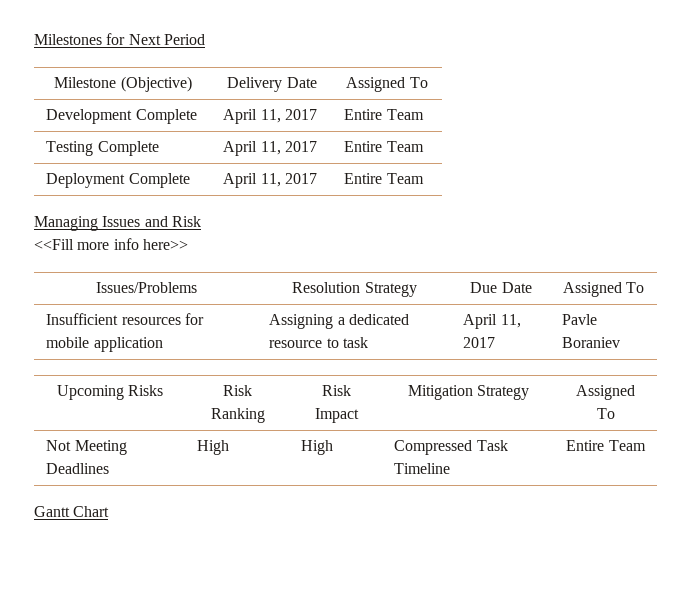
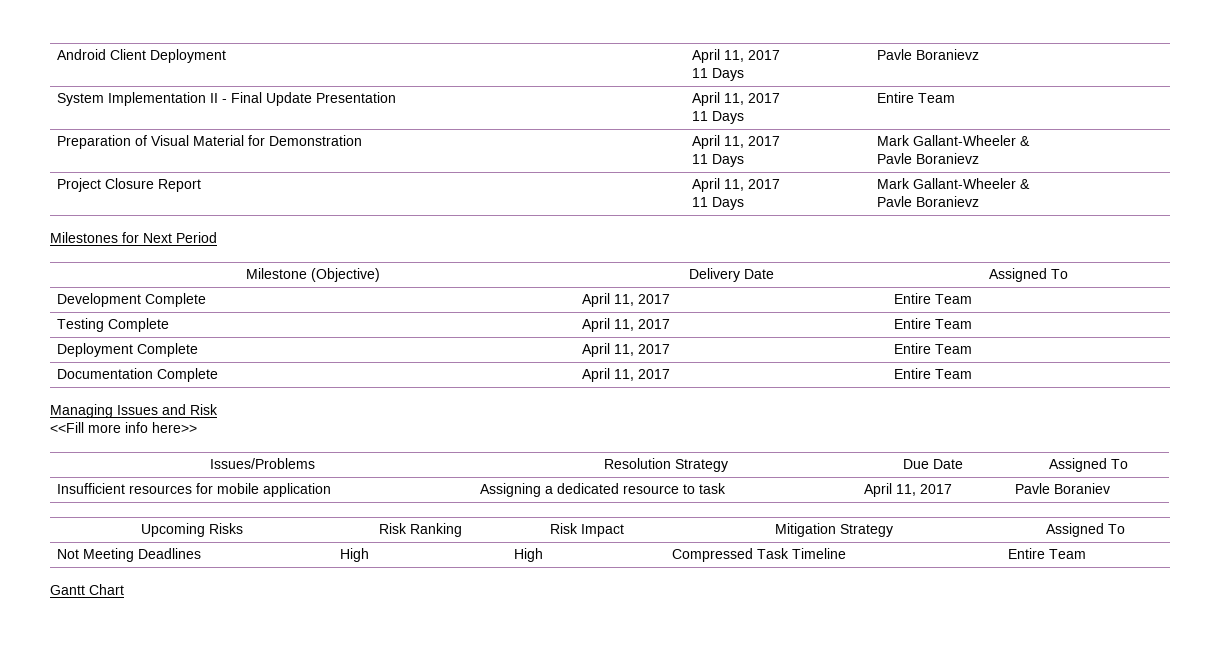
+ Android Client Deployment | April 11, 2017
+ 11 Days | Pavle Boranievz
+ System Implementation II - Final Update Presentation | April 11, 2017
+ 11 Days | Entire Team
+ Preparation of Visual Material for Demonstration | April 11, 2017
+ 11 Days | Mark Gallant-Wheeler &
+ Pavle Boranievz
+ Project Closure Report | April 11, 2017
+ 11 Days | Mark Gallant-Wheeler &
+ Pavle Boranievz
+ Documentation Complete | April 11, 2017 | Entire Team

